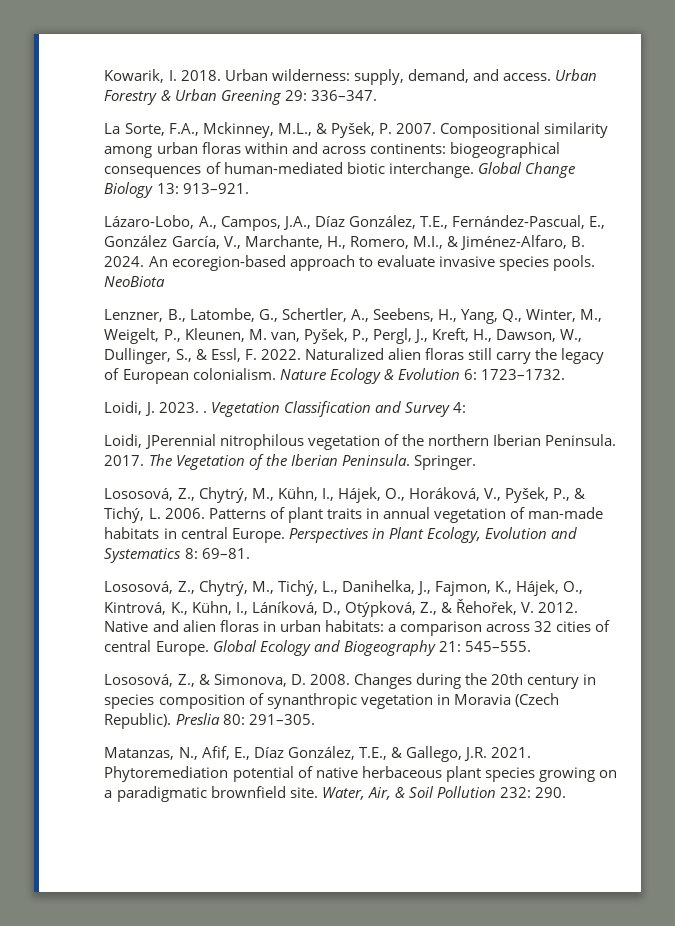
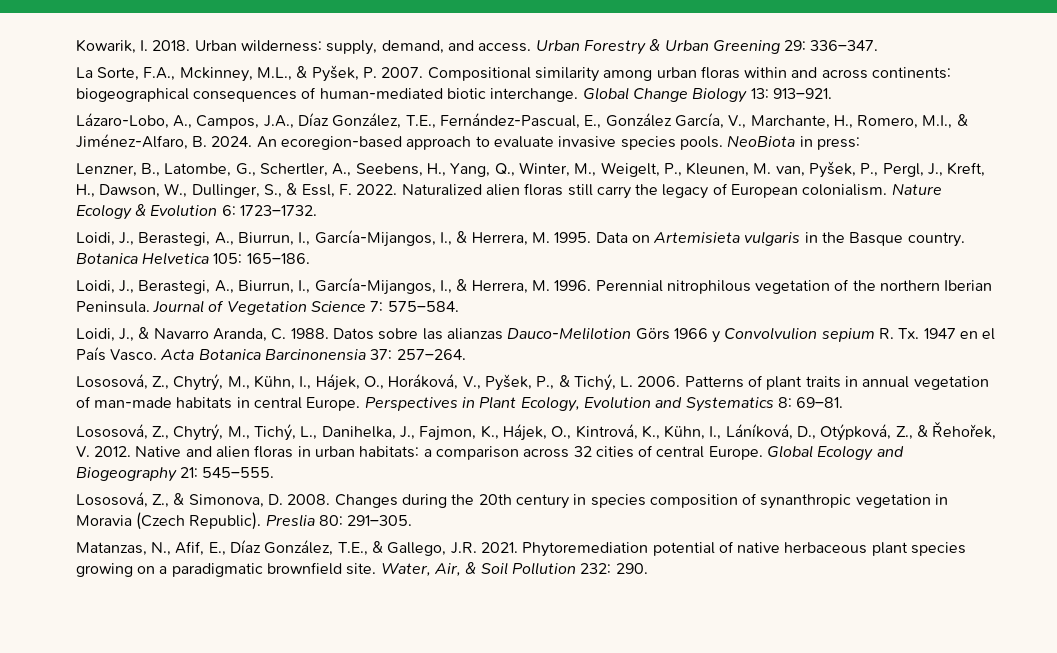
- NeoBiota
+ NeoBiota in press:
- Loidi, J. 2023. . Vegetation Classification and Survey 4:
- Loidi, JPerennial nitrophilous vegetation of the northern Iberian Peninsula.
+ Loidi, J., Berastegi, A., Biurrun, I., García-Mijangos, I., & Herrera, M. 1995. Data on Artemisieta vulgaris in the Basque country. Botanica Helvetica 105: 165–186.
+ Loidi, J., Berastegi, A., Biurrun, I., García-Mijangos, I., & Herrera, M. 1996. Perennial nitrophilous vegetation of the northern Iberian Peninsula.
- 2017. The Vegetation of the Iberian Peninsula. Springer.
+ Journal of Vegetation Science 7: 575–584.
+ Loidi, J., & Navarro Aranda, C. 1988. Datos sobre las alianzas Dauco-Melilotion Görs 1966 y Convolvulion sepium R. Tx. 1947 en el País Vasco. Acta Botanica Barcinonensia 37: 257–264.

